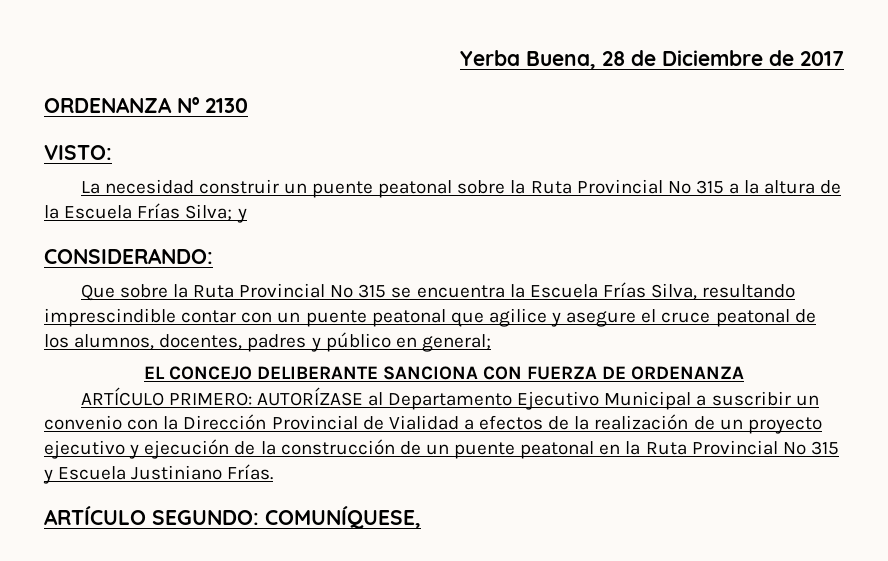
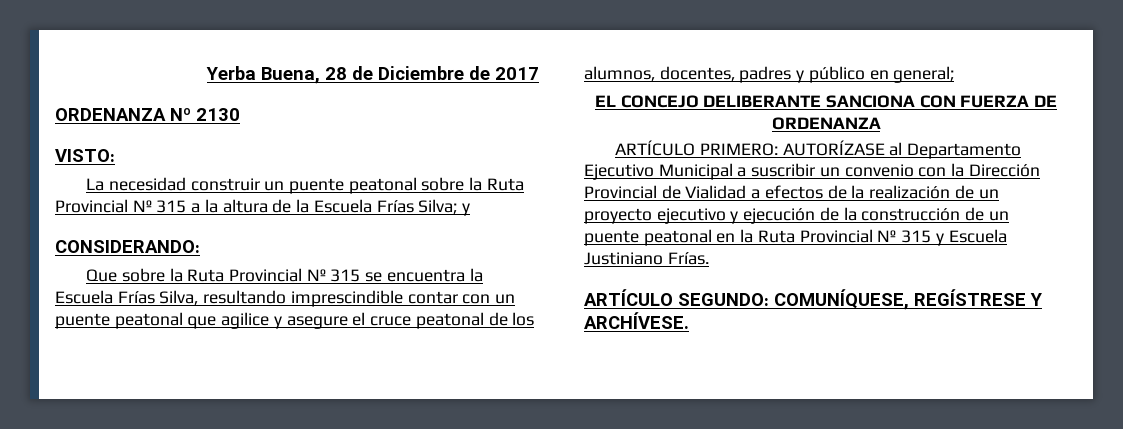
- ARTÍCULO SEGUNDO: COMUNÍQUESE,
+ ARTÍCULO SEGUNDO: COMUNÍQUESE, REGÍSTRESE Y ARCHÍVESE.

